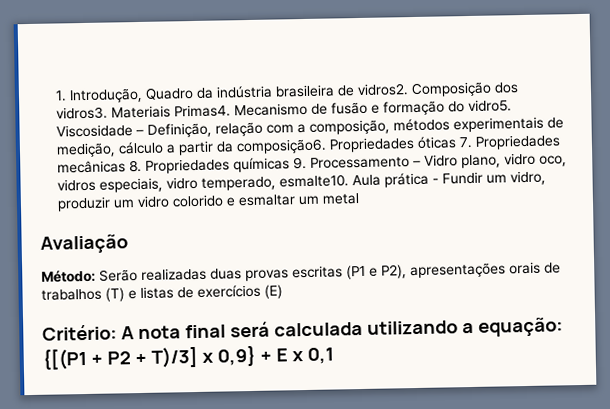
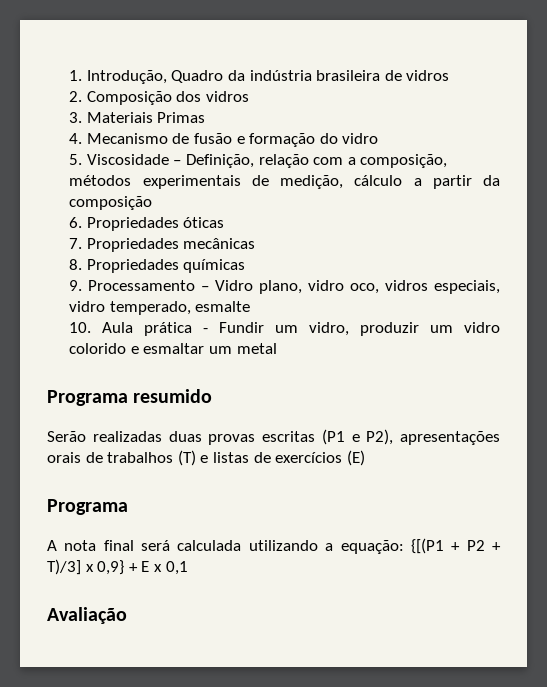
- 1. Introdução, Quadro da indústria brasileira de vidros2. Composição dos vidros3. Materiais Primas4. Mecanismo de fusão e formação do vidro5. Viscosidade – Definição, relação com a composição, métodos experimentais de medição, cálculo a partir da composição6. Propriedades óticas 7. Propriedades mecânicas 8. Propriedades químicas 9. Processamento – Vidro plano, vidro oco, vidros especiais, vidro temperado, esmalte10. Aula prática - Fundir um vidro, produzir um vidro colorido e esmaltar um metal
+ 1. Introdução, Quadro da indústria brasileira de vidros
+ 2. Composição dos vidros
+ 3. Materiais Primas
+ 4. Mecanismo de fusão e formação do vidro
+ 5. Viscosidade – Definição, relação com a composição, métodos experimentais de medição, cálculo a partir da composição
+ 6. Propriedades óticas
+ 7. Propriedades mecânicas
+ 8. Propriedades químicas
+ 9. Processamento – Vidro plano, vidro oco, vidros especiais, vidro temperado, esmalte
+ 10. Aula prática - Fundir um vidro, produzir um vidro colorido e esmaltar um metal
- Avaliação
- Método: Serão realizadas duas provas escritas (P1 e P2), apresentações orais de trabalhos (T) e listas de exercícios (E)
- Critério: A nota final será calculada utilizando a equação: {[(P1 + P2 + T)/3] x 0,9} + E x 0,1
+ Programa resumido
+ Serão realizadas duas provas escritas (P1 e P2), apresentações orais de trabalhos (T) e listas de exercícios (E)
+ Programa
+ A nota final será calculada utilizando a equação: {[(P1 + P2 + T)/3] x 0,9} + E x 0,1
+ Avaliação

